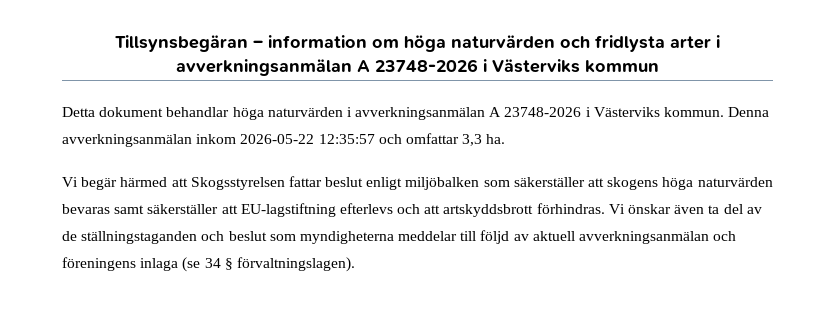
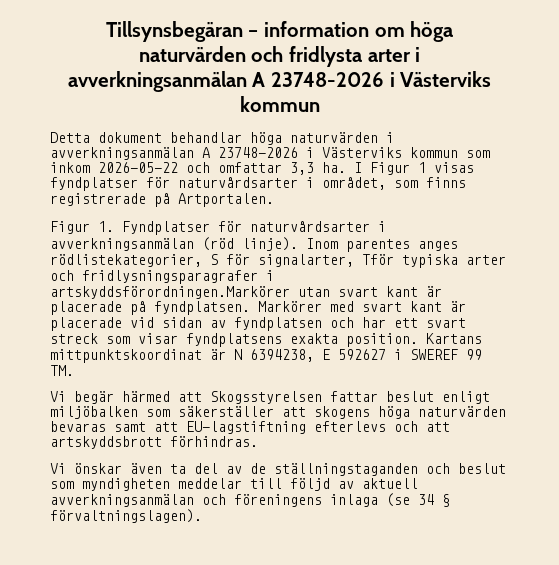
- Detta dokument behandlar höga naturvärden i avverkningsanmälan A 23748-2026 i Västerviks kommun. Denna avverkningsanmälan inkom 2026-05-22 12:35:57 och omfattar 3,3 ha.
+ Detta dokument behandlar höga naturvärden i avverkningsanmälan A 23748-2026 i Västerviks kommun som inkom 2026-05-22 och omfattar 3,3 ha. I Figur 1 visas fyndplatser för naturvårdsarter i området, som finns registrerade på Artportalen.
+ Figur 1. Fyndplatser för naturvårdsarter i avverkningsanmälan (röd linje). Inom parentes anges rödlistekategorier, S för signalarter, Tför typiska arter och fridlysningsparagrafer i artskyddsförordningen.Markörer utan svart kant är placerade på fyndplatsen. Markörer med svart kant är placerade vid sidan av fyndplatsen och har ett svart streck som visar fyndplatsens exakta position. Kartans mittpunktskoordinat är N 6394238, E 592627 i SWEREF 99 TM.
- Vi begär härmed att Skogsstyrelsen fattar beslut enligt miljöbalken som säkerställer att skogens höga naturvärden bevaras samt säkerställer att EU-lagstiftning efterlevs och att artskyddsbrott förhindras. Vi önskar även ta del av de ställningstaganden och beslut som myndigheterna meddelar till följd av aktuell avverkningsanmälan och föreningens inlaga (se 34 § förvaltningslagen).
+ Vi begär härmed att Skogsstyrelsen fattar beslut enligt miljöbalken som säkerställer att skogens höga naturvärden bevaras samt att EU-lagstiftning efterlevs och att artskyddsbrott förhindras.
+ Vi önskar även ta del av de ställningstaganden och beslut som myndigheten meddelar till följd av aktuell avverkningsanmälan och föreningens inlaga (se 34 § förvaltningslagen).

